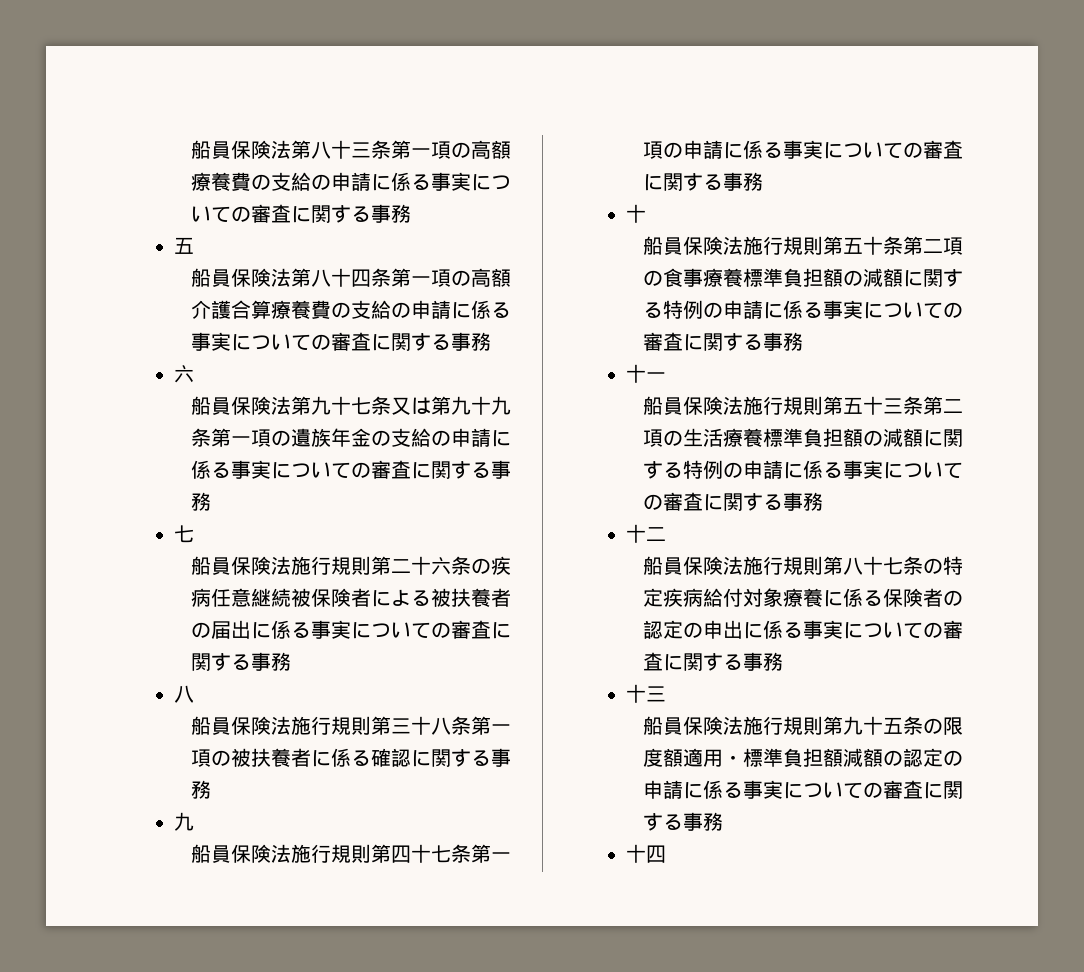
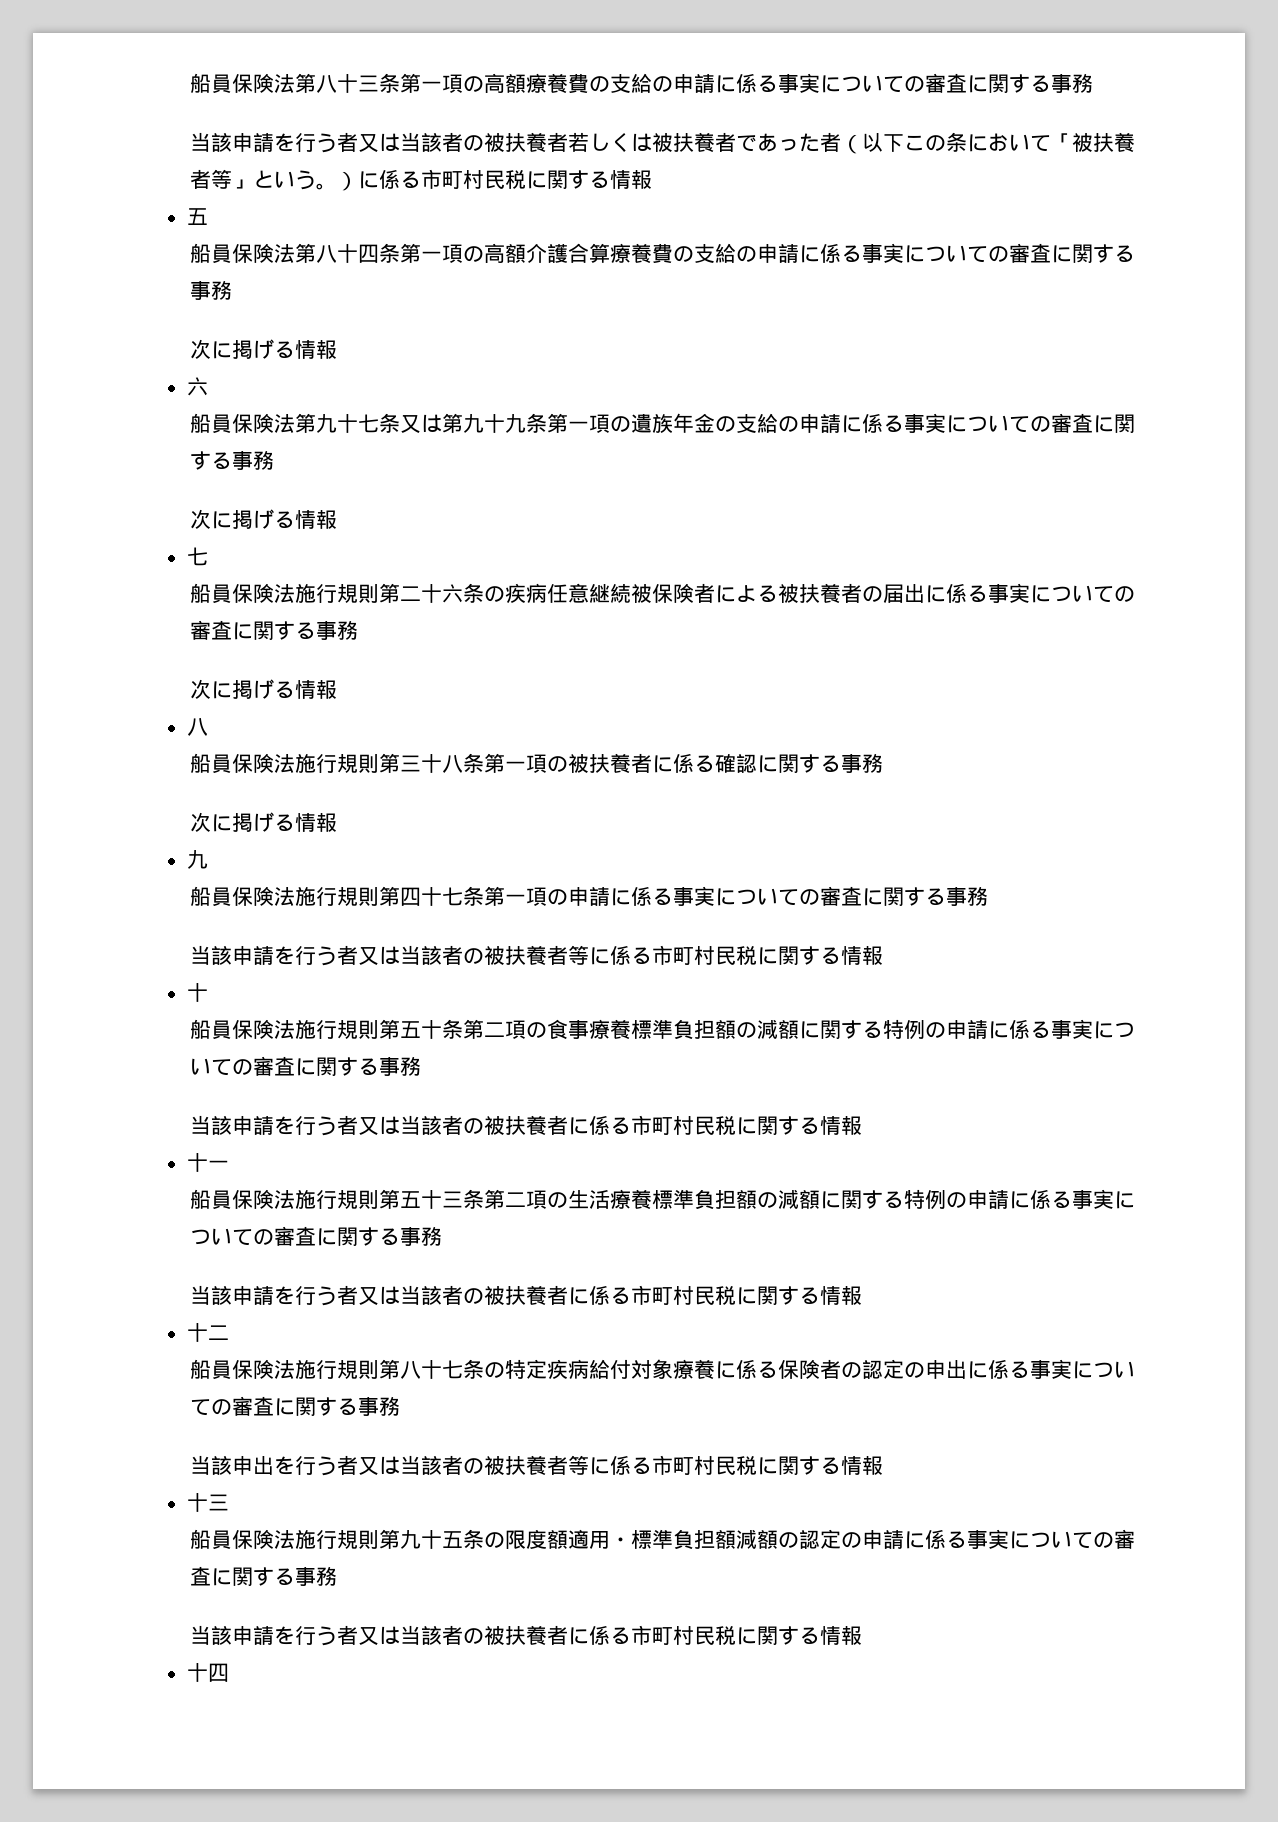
+ 当該申請を行う者又は当該者の被扶養者若しくは被扶養者であった者（以下この条において「被扶養者等」という。）に係る市町村民税に関する情報
  船員保険法第八十四条第一項の高額介護合算療養費の支給の申請に係る事実についての審査に関する事務
+ 次に掲げる情報
  船員保険法第九十七条又は第九十九条第一項の遺族年金の支給の申請に係る事実についての審査に関する事務
+ 次に掲げる情報
  船員保険法施行規則第二十六条の疾病任意継続被保険者による被扶養者の届出に係る事実についての審査に関する事務
+ 次に掲げる情報
  船員保険法施行規則第三十八条第一項の被扶養者に係る確認に関する事務
+ 次に掲げる情報
+ 当該申請を行う者又は当該者の被扶養者等に係る市町村民税に関する情報
  船員保険法施行規則第五十条第二項の食事療養標準負担額の減額に関する特例の申請に係る事実についての審査に関する事務
+ 当該申請を行う者又は当該者の被扶養者に係る市町村民税に関する情報
  船員保険法施行規則第五十三条第二項の生活療養標準負担額の減額に関する特例の申請に係る事実についての審査に関する事務
+ 当該申請を行う者又は当該者の被扶養者に係る市町村民税に関する情報
+ 当該申出を行う者又は当該者の被扶養者等に係る市町村民税に関する情報
  船員保険法施行規則第九十五条の限度額適用・標準負担額減額の認定の申請に係る事実についての審査に関する事務
+ 当該申請を行う者又は当該者の被扶養者に係る市町村民税に関する情報

